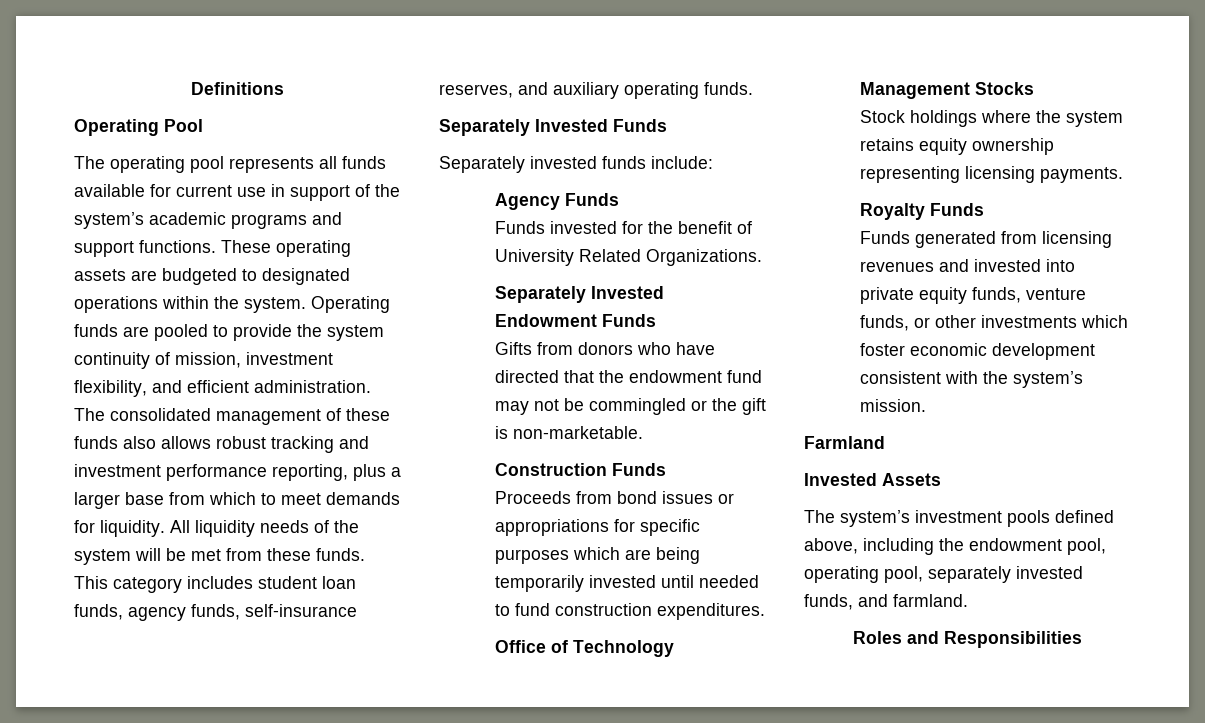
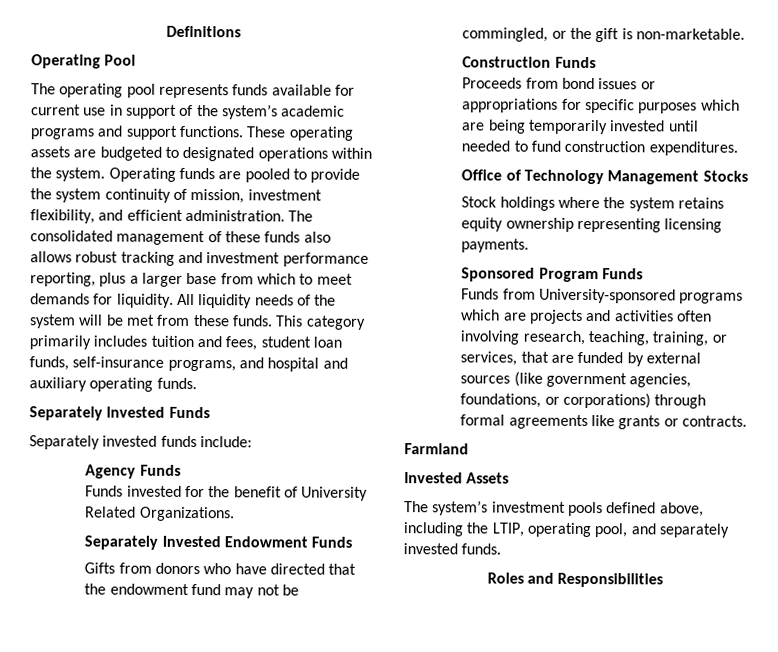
- The operating pool represents all funds available for current use in support of the system’s academic programs and support functions.
+ The operating pool represents funds available for current use in support of the system’s academic programs and support functions.
- This category includes student loan funds, agency funds, self-insurance reserves, and auxiliary operating funds.
+ This category primarily includes tuition and fees, student loan funds, self-insurance programs, and hospital and auxiliary operating funds.
- Gifts from donors who have directed that the endowment fund may not be commingled or the gift is non-marketable.
+ Gifts from donors who have directed that the endowment fund may not be commingled, or the gift is non-marketable.
- Royalty Funds
- Funds generated from licensing revenues and invested into private equity funds, venture funds, or other investments which foster economic development consistent with the system’s mission.
+ Sponsored Program Funds
+ Funds from University-sponsored programs which are projects and activities often involving research, teaching, training, or services, that are funded by external sources (like government agencies, foundations, or corporations) through formal agreements like grants or contracts.
- The system’s investment pools defined above, including the endowment pool, operating pool, separately invested funds, and farmland.
+ The system’s investment pools defined above, including the LTIP, operating pool, and separately invested funds.

